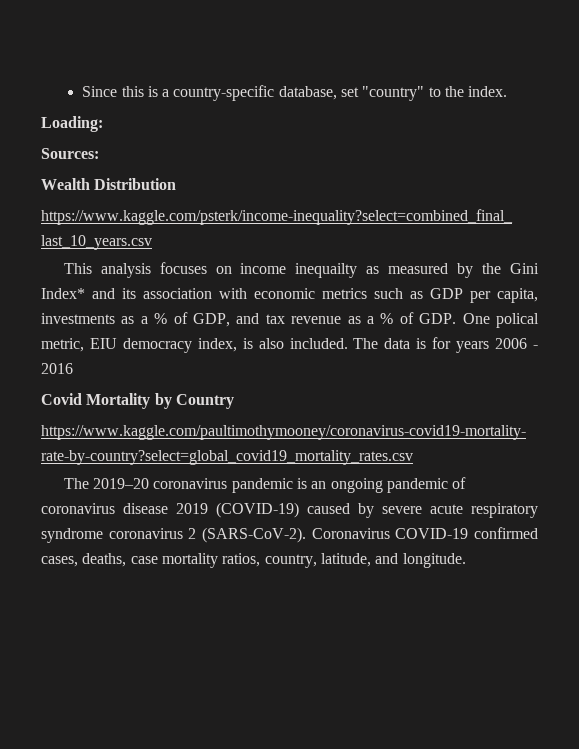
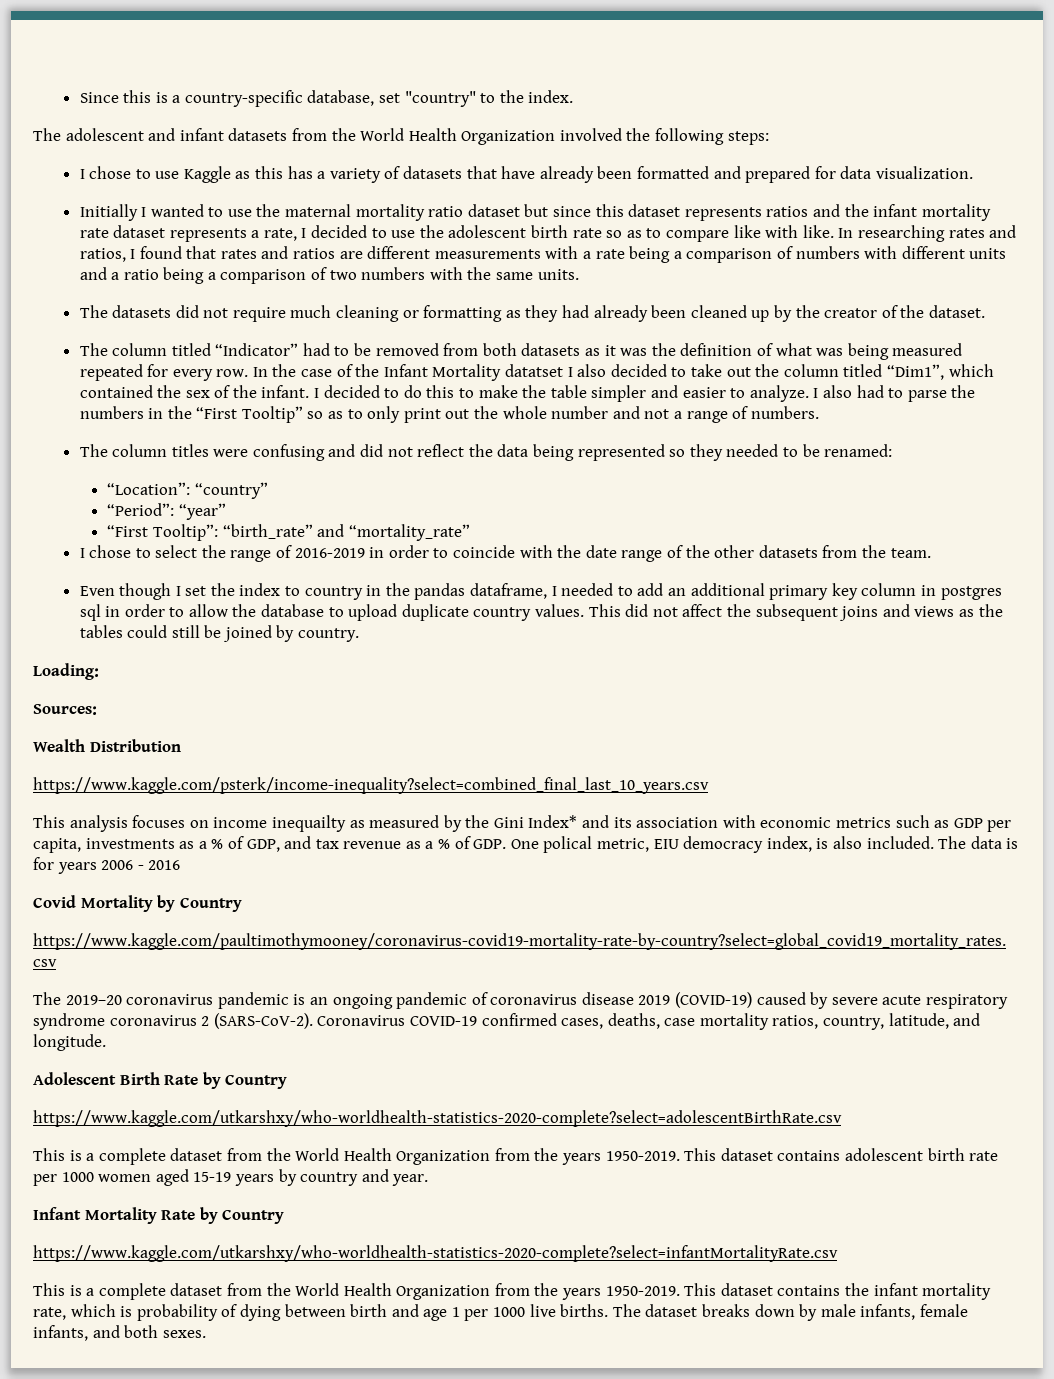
+ The adolescent and infant datasets from the World Health Organization involved the following steps:
+ I chose to use Kaggle as this has a variety of datasets that have already been formatted and prepared for data visualization.
+ Initially I wanted to use the maternal mortality ratio dataset but since this dataset represents ratios and the infant mortality rate dataset represents a rate, I decided to use the adolescent birth rate so as to compare like with like. In researching rates and ratios, I found that rates and ratios are different measurements with a rate being a comparison of numbers with different units and a ratio being a comparison of two numbers with the same units.
+ The datasets did not require much cleaning or formatting as they had already been cleaned up by the creator of the dataset.
+ The column titled “Indicator” had to be removed from both datasets as it was the definition of what was being measured repeated for every row. In the case of the Infant Mortality datatset I also decided to take out the column titled “Dim1”, which contained the sex of the infant. I decided to do this to make the table simpler and easier to analyze. I also had to parse the numbers in the “First Tooltip” so as to only print out the whole number and not a range of numbers.
+ The column titles were confusing and did not reflect the data being represented so they needed to be renamed:
+ “Location”: “country”
+ “Period”: “year”
+ “First Tooltip”: “birth_rate” and “mortality_rate”
+ I chose to select the range of 2016-2019 in order to coincide with the date range of the other datasets from the team.
+ Even though I set the index to country in the pandas dataframe, I needed to add an additional primary key column in postgres sql in order to allow the database to upload duplicate country values. This did not affect the subsequent joins and views as the tables could still be joined by country.
+ Adolescent Birth Rate by Country
+ https://www.kaggle.com/utkarshxy/who-worldhealth-statistics-2020-complete?select=adolescentBirthRate.csv
+ This is a complete dataset from the World Health Organization from the years 1950-2019. This dataset contains adolescent birth rate per 1000 women aged 15-19 years by country and year.
+ Infant Mortality Rate by Country
+ https://www.kaggle.com/utkarshxy/who-worldhealth-statistics-2020-complete?select=infantMortalityRate.csv
+ This is a complete dataset from the World Health Organization from the years 1950-2019. This dataset contains the infant mortality rate, which is probability of dying between birth and age 1 per 1000 live births. The dataset breaks down by male infants, female infants, and both sexes.

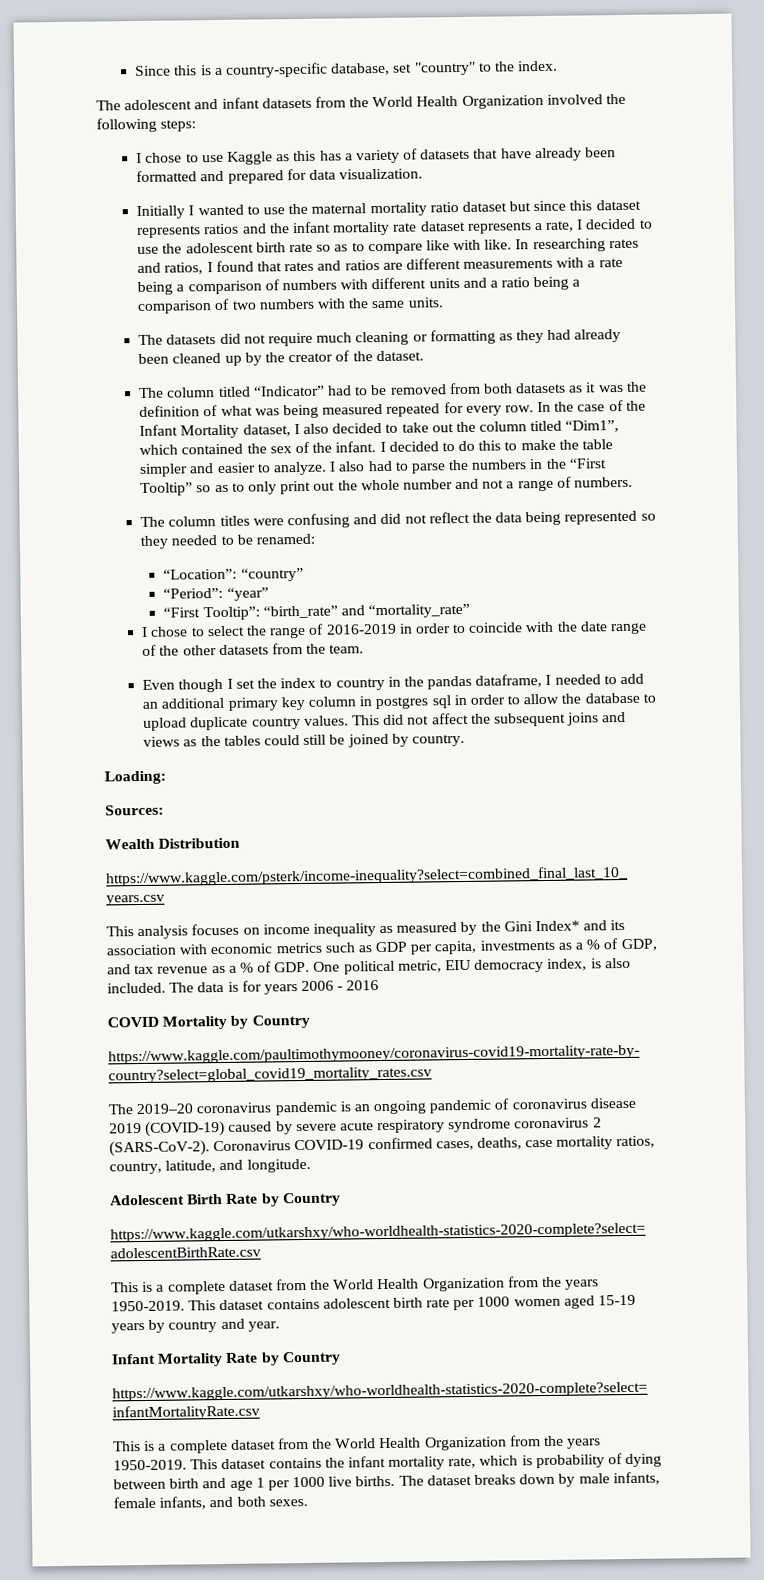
- In the case of the Infant Mortality datatset I also decided to take out the column titled “Dim1”, which contained the sex of the infant.
+ In the case of the Infant Mortality dataset, I also decided to take out the column titled “Dim1”, which contained the sex of the infant.
- This analysis focuses on income inequailty as measured by the Gini Index* and its association with economic metrics such as GDP per capita, investments as a % of GDP, and tax revenue as a % of GDP. One polical metric, EIU democracy index, is also included.
+ This analysis focuses on income inequality as measured by the Gini Index* and its association with economic metrics such as GDP per capita, investments as a % of GDP, and tax revenue as a % of GDP. One political metric, EIU democracy index, is also included.
- Covid Mortality by Country
+ COVID Mortality by Country

